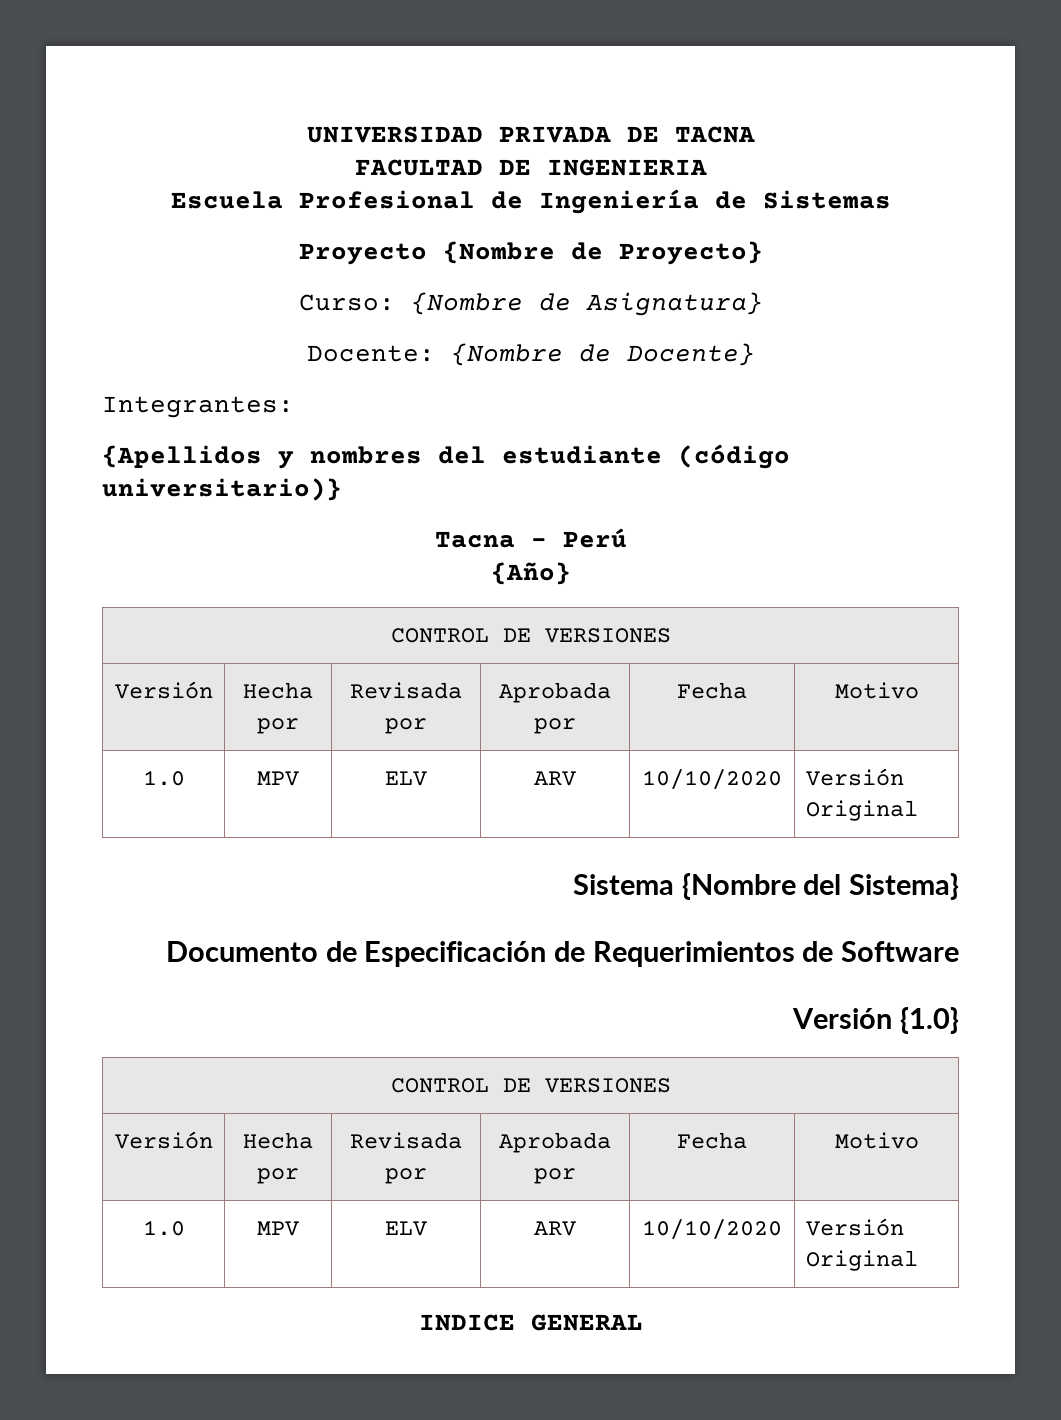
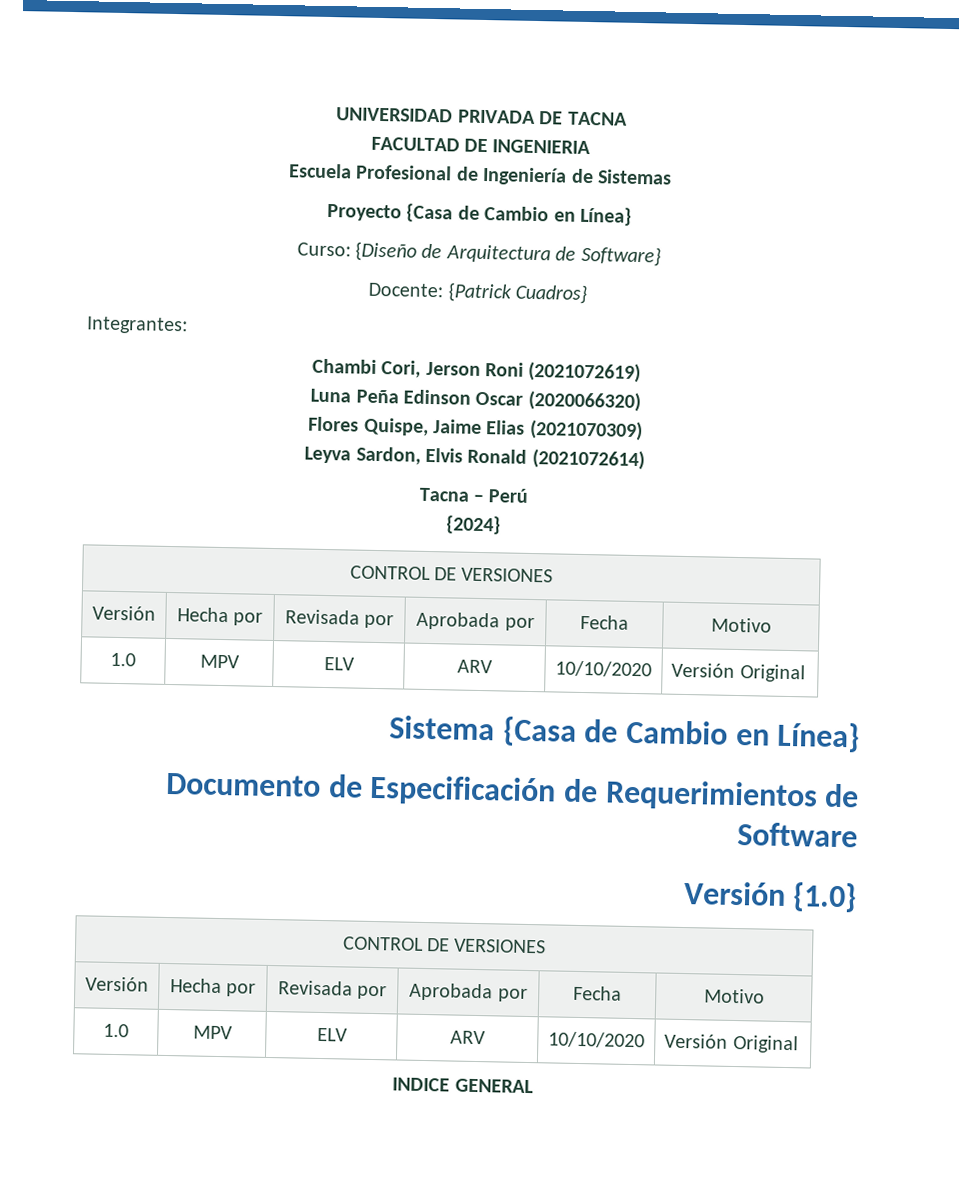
- Proyecto {Nombre de Proyecto}
- Curso: {Nombre de Asignatura}
- Docente: {Nombre de Docente}
+ Proyecto {Casa de Cambio en Línea}
+ Curso: {Diseño de Arquitectura de Software}
+ Docente: {Patrick Cuadros}
  Integrantes:
- {Apellidos y nombres del estudiante (código universitario)}
+ Chambi Cori, Jerson Roni (2021072619)
+ Luna Peña Edinson Oscar (2020066320)
+ Flores Quispe, Jaime Elias (2021070309)
+ Leyva Sardon, Elvis Ronald (2021072614)
- {Año}
+ {2024}
- Sistema {Nombre del Sistema}
+ Sistema {Casa de Cambio en Línea}

